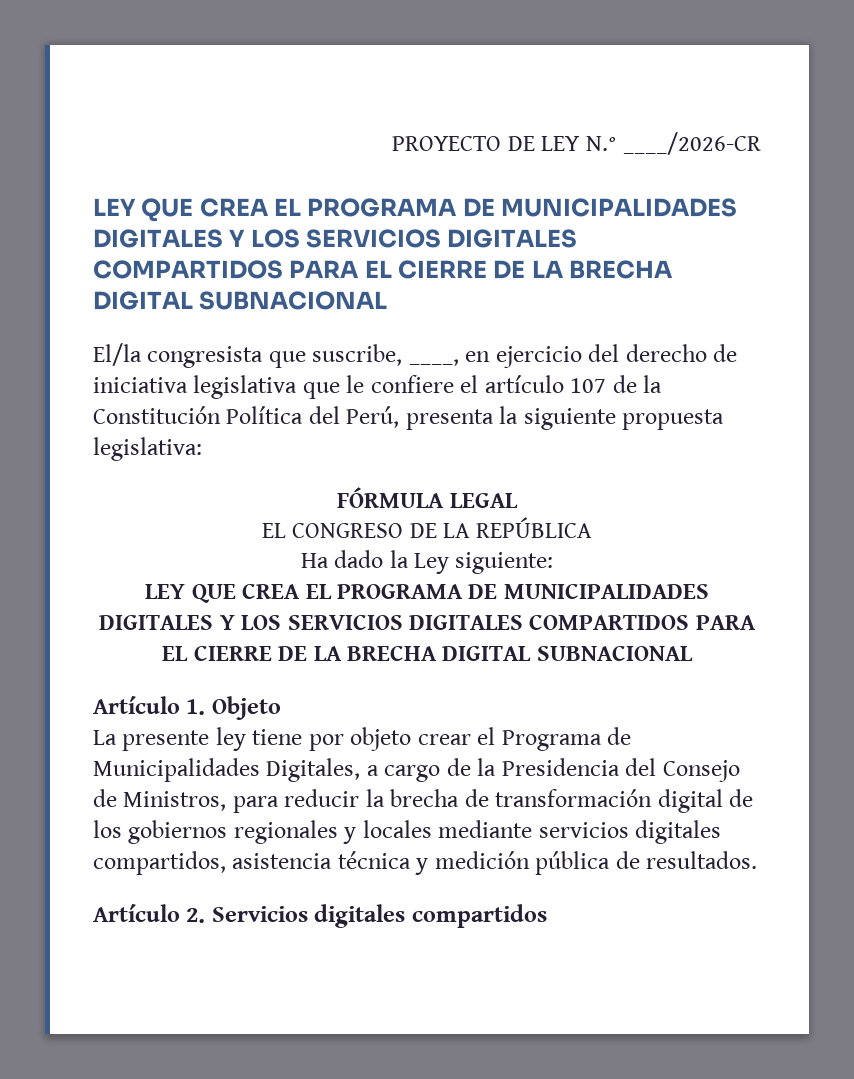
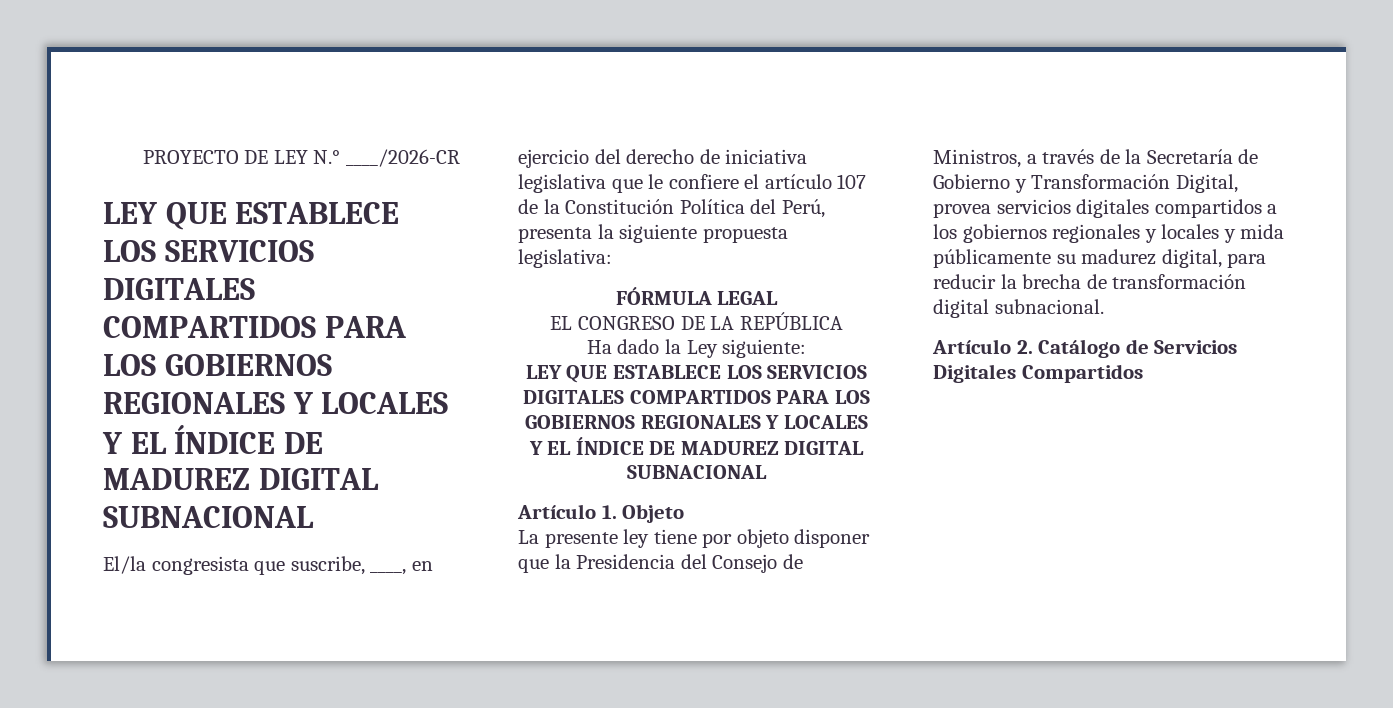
  PROYECTO DE LEY N.° ____/2026-CR
- LEY QUE CREA EL PROGRAMA DE MUNICIPALIDADES DIGITALES Y LOS SERVICIOS DIGITALES COMPARTIDOS PARA EL CIERRE DE LA BRECHA DIGITAL SUBNACIONAL
+ LEY QUE ESTABLECE LOS SERVICIOS DIGITALES COMPARTIDOS PARA LOS GOBIERNOS REGIONALES Y LOCALES Y EL ÍNDICE DE MADUREZ DIGITAL SUBNACIONAL
  Ha dado la Ley siguiente:
- LEY QUE CREA EL PROGRAMA DE MUNICIPALIDADES DIGITALES Y LOS SERVICIOS DIGITALES COMPARTIDOS PARA EL CIERRE DE LA BRECHA DIGITAL SUBNACIONAL
+ LEY QUE ESTABLECE LOS SERVICIOS DIGITALES COMPARTIDOS PARA LOS GOBIERNOS REGIONALES Y LOCALES Y EL ÍNDICE DE MADUREZ DIGITAL SUBNACIONAL
- La presente ley tiene por objeto crear el Programa de Municipalidades Digitales, a cargo de la Presidencia del Consejo de Ministros, para reducir la brecha de transformación digital de los gobiernos regionales y locales mediante servicios digitales compartidos, asistencia técnica y medición pública de resultados.
- Artículo 2. Servicios digitales compartidos
+ La presente ley tiene por objeto disponer que la Presidencia del Consejo de Ministros, a través de la Secretaría de Gobierno y Transformación Digital, provea servicios digitales compartidos a los gobiernos regionales y locales y mida públicamente su madurez digital, para reducir la brecha de transformación digital subnacional.
+ Artículo 2. Catálogo de Servicios Digitales Compartidos

